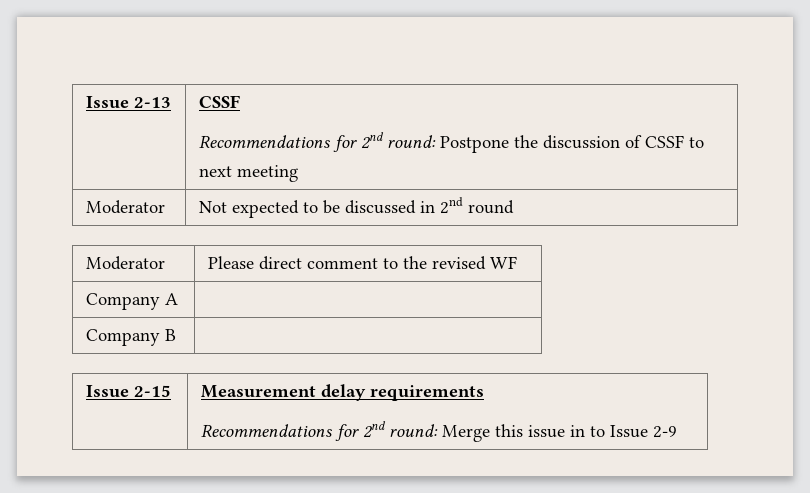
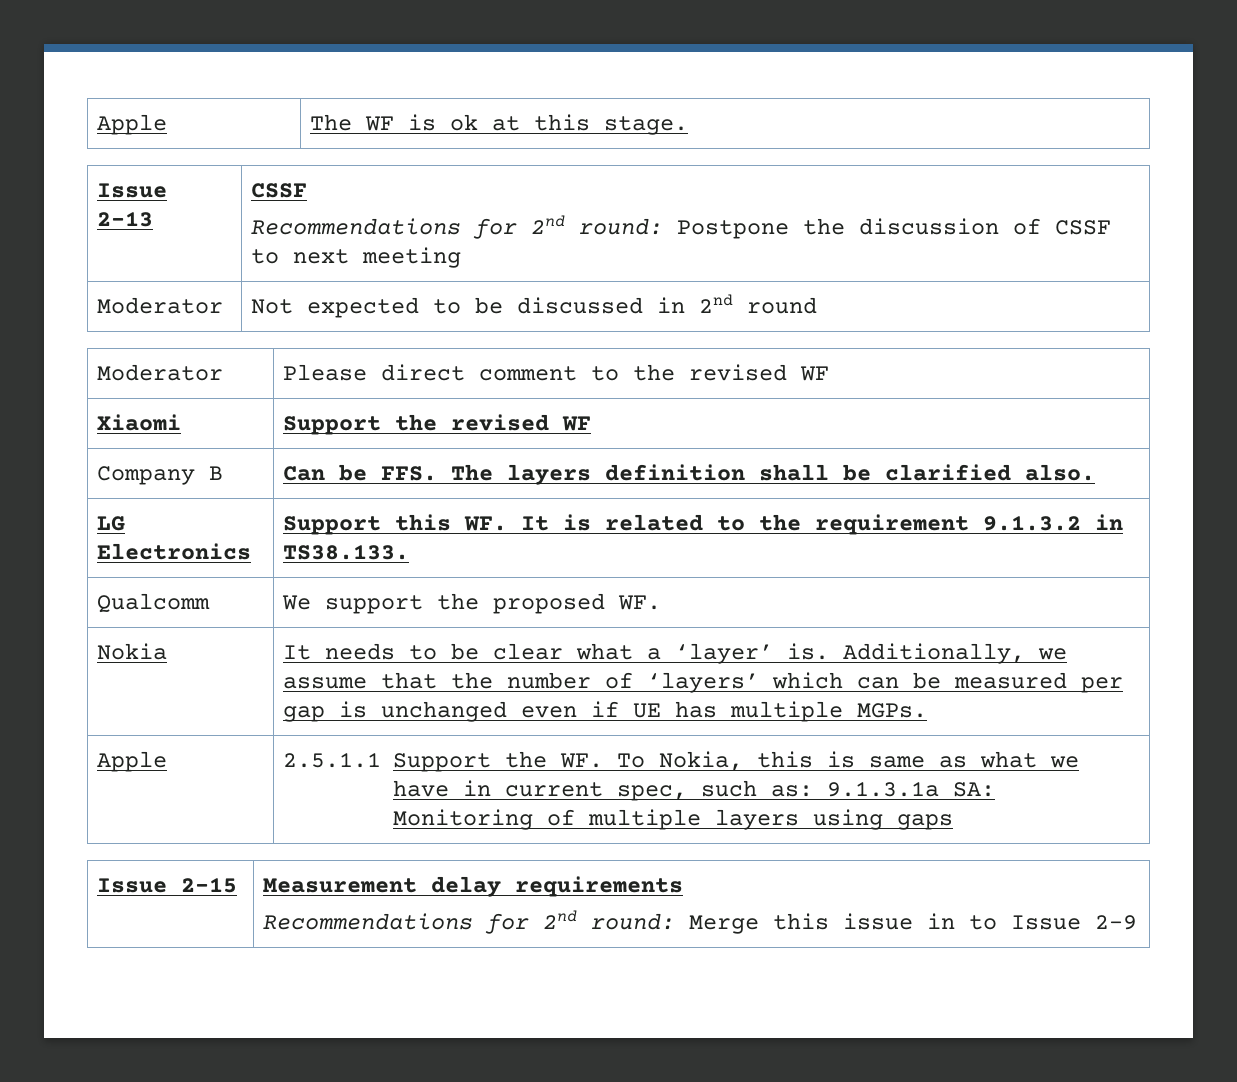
+ Apple | The WF is ok at this stage.
- Company A |
- Company B |
+ Xiaomi | Support the revised WF
+ Company B | Can be FFS. The layers definition shall be clarified also.
+ LG Electronics | Support this WF. It is related to the requirement 9.1.3.2 in TS38.133.
+ Qualcomm | We support the proposed WF.
+ Nokia | It needs to be clear what a ‘layer’ is. Additionally, we assume that the number of ‘layers’ which can be measured per gap is unchanged even if UE has multiple MGPs.
+ Apple | 2.5.1.1 Support the WF. To Nokia, this is same as what we have in current spec, such as: 9.1.3.1a SA: Monitoring of multiple layers using gaps

